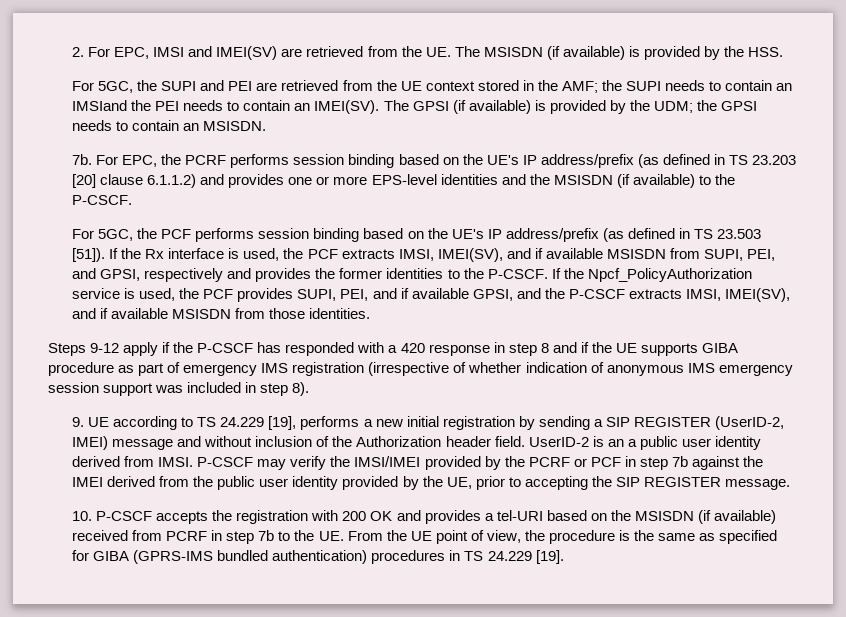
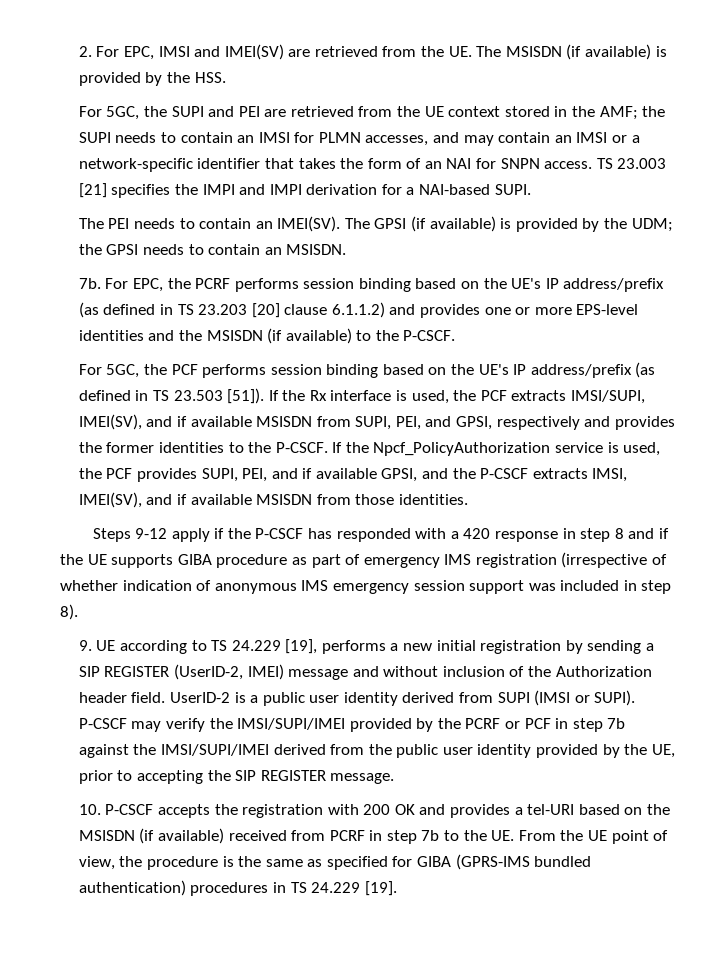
- For 5GC, the SUPI and PEI are retrieved from the UE context stored in the AMF; the SUPI needs to contain an IMSIand the PEI needs to contain an IMEI(SV).
+ For 5GC, the SUPI and PEI are retrieved from the UE context stored in the AMF; the SUPI needs to contain an IMSI for PLMN accesses, and may contain an IMSI or a network-specific identifier that takes the form of an NAI for SNPN access. TS 23.003 [21] specifies the IMPI and IMPI derivation for a NAI-based SUPI.
+ The PEI needs to contain an IMEI(SV).
- If the Rx interface is used, the PCF extracts IMSI, IMEI(SV), and if available MSISDN from SUPI, PEI, and GPSI, respectively and provides the former identities to the P-CSCF.
+ If the Rx interface is used, the PCF extracts IMSI/SUPI, IMEI(SV), and if available MSISDN from SUPI, PEI, and GPSI, respectively and provides the former identities to the P-CSCF.
- UserID-2 is an a public user identity derived from IMSI.
+ UserID-2 is a public user identity derived from SUPI (IMSI or SUPI).
- P-CSCF may verify the IMSI/IMEI provided by the PCRF or PCF in step 7b against the IMEI derived from the public user identity provided by the UE, prior to accepting the SIP REGISTER message.
+ P-CSCF may verify the IMSI/SUPI/IMEI provided by the PCRF or PCF in step 7b against the IMSI/SUPI/IMEI derived from the public user identity provided by the UE, prior to accepting the SIP REGISTER message.

